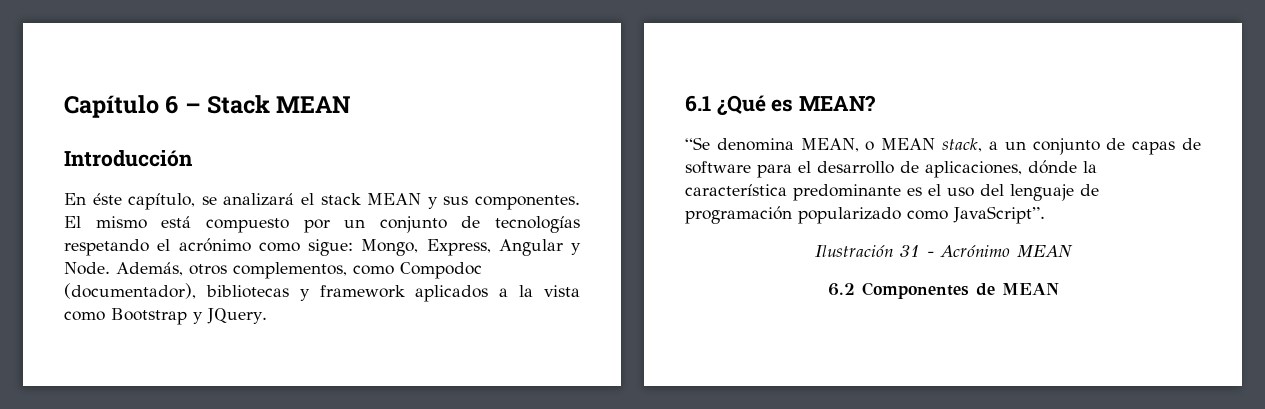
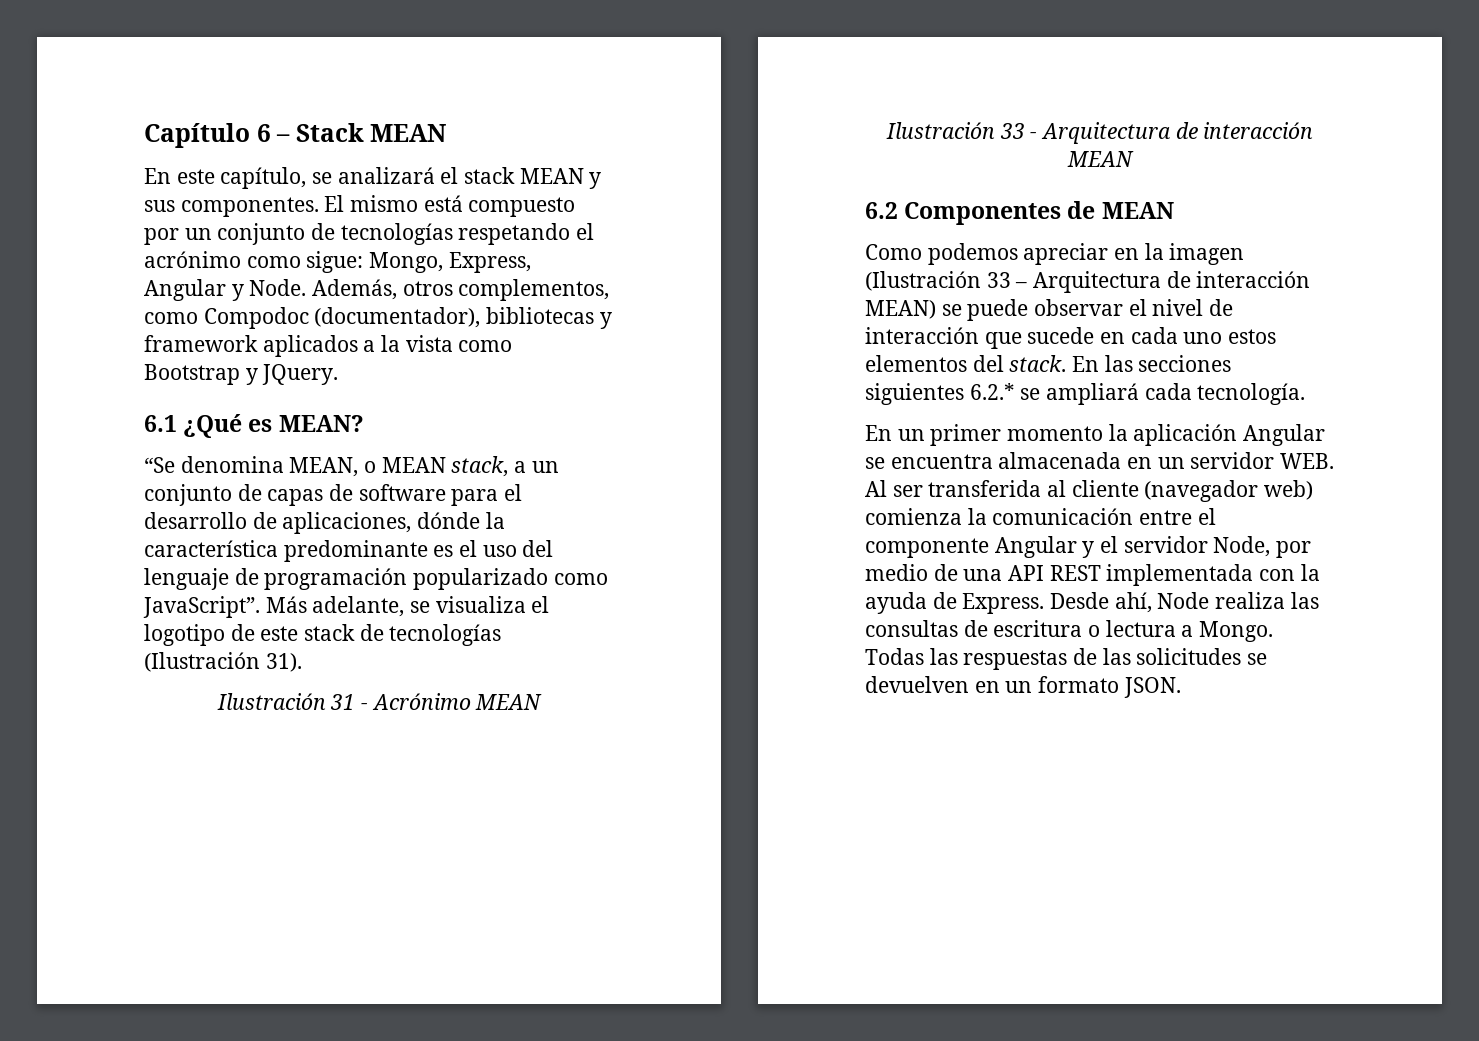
- Introducción
- En éste capítulo, se analizará el stack MEAN y sus componentes.
+ En este capítulo, se analizará el stack MEAN y sus componentes.
+ Más adelante, se visualiza el logotipo de este stack de tecnologías (Ilustración 31).
+ Ilustración 33 - Arquitectura de interacción MEAN
  6.2 Componentes de MEAN
+ Como podemos apreciar en la imagen (Ilustración 33 – Arquitectura de interacción MEAN) se puede observar el nivel de interacción que sucede en cada uno estos elementos del stack. En las secciones siguientes 6.2.* se ampliará cada tecnología.
+ En un primer momento la aplicación Angular se encuentra almacenada en un servidor WEB. Al ser transferida al cliente (navegador web) comienza la comunicación entre el componente Angular y el servidor Node, por medio de una API REST implementada con la ayuda de Express. Desde ahí, Node realiza las consultas de escritura o lectura a Mongo. Todas las respuestas de las solicitudes se devuelven en un formato JSON.

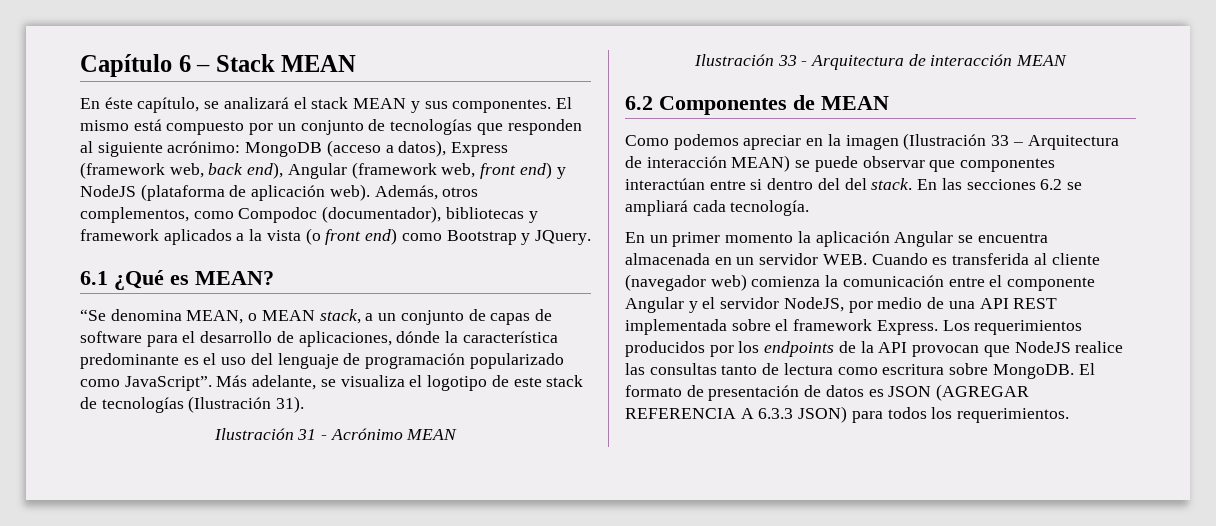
- En este capítulo, se analizará el stack MEAN y sus componentes.
+ En éste capítulo, se analizará el stack MEAN y sus componentes.
- El mismo está compuesto por un conjunto de tecnologías respetando el acrónimo como sigue: Mongo, Express, Angular y Node.
+ El mismo está compuesto por un conjunto de tecnologías que responden al siguiente acrónimo: MongoDB (acceso a datos), Express (framework web, back end), Angular (framework web, front end) y NodeJS (plataforma de aplicación web).
- Además, otros complementos, como Compodoc (documentador), bibliotecas y framework aplicados a la vista como Bootstrap y JQuery.
+ Además, otros complementos, como Compodoc (documentador), bibliotecas y framework aplicados a la vista (o front end) como Bootstrap y JQuery.
- Como podemos apreciar en la imagen (Ilustración 33 – Arquitectura de interacción MEAN) se puede observar el nivel de interacción que sucede en cada uno estos elementos del stack.
+ Como podemos apreciar en la imagen (Ilustración 33 – Arquitectura de interacción MEAN) se puede observar que componentes interactúan entre si dentro del del stack.
- En las secciones siguientes 6.2.* se ampliará cada tecnología.
+ En las secciones 6.2 se ampliará cada tecnología.
- En un primer momento la aplicación Angular se encuentra almacenada en un servidor WEB. Al ser transferida al cliente (navegador web) comienza la comunicación entre el componente Angular y el servidor Node, por medio de una API REST implementada con la ayuda de Express. Desde ahí, Node realiza las consultas de escritura o lectura a Mongo. Todas las respuestas de las solicitudes se devuelven en un formato JSON.
+ En un primer momento la aplicación Angular se encuentra almacenada en un servidor WEB. Cuando es transferida al cliente (navegador web) comienza la comunicación entre el componente Angular y el servidor NodeJS, por medio de una API REST implementada sobre el framework Express. Los requerimientos producidos por los endpoints de la API provocan que NodeJS realice las consultas tanto de lectura como escritura sobre MongoDB. El formato de presentación de datos es JSON (AGREGAR REFERENCIA A 6.3.3 JSON) para todos los requerimientos.

